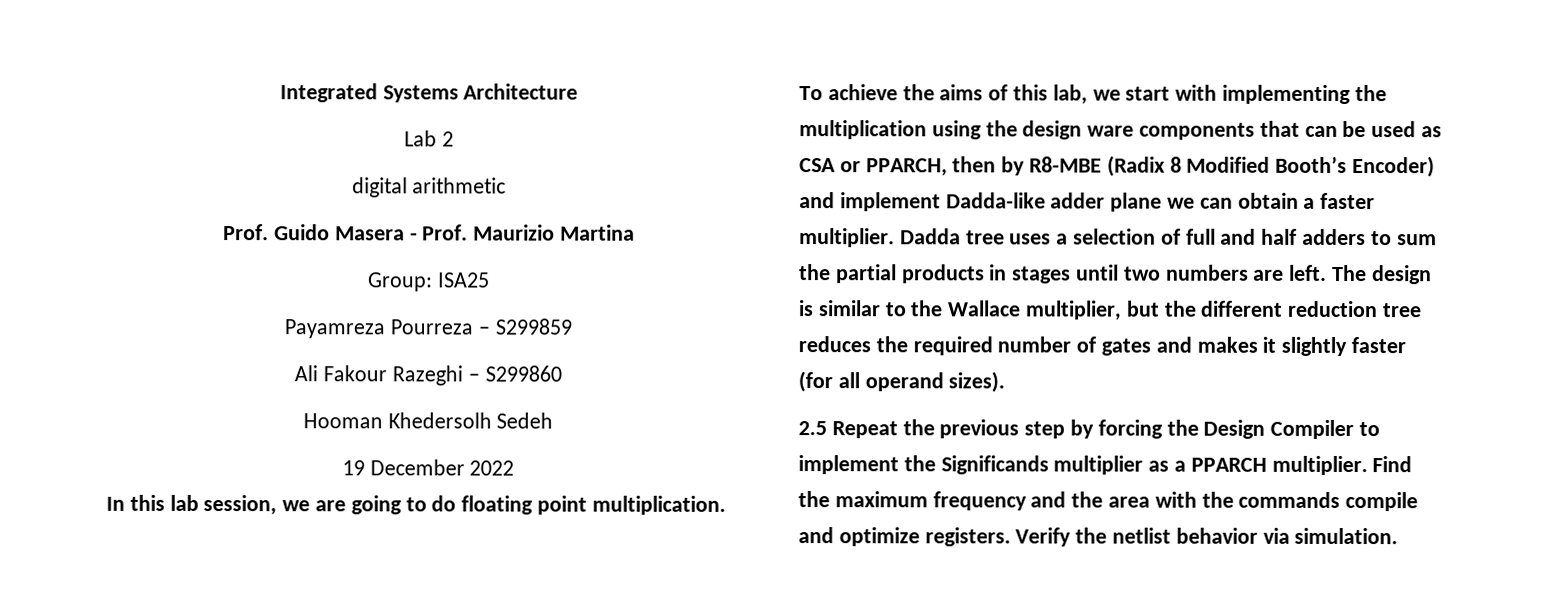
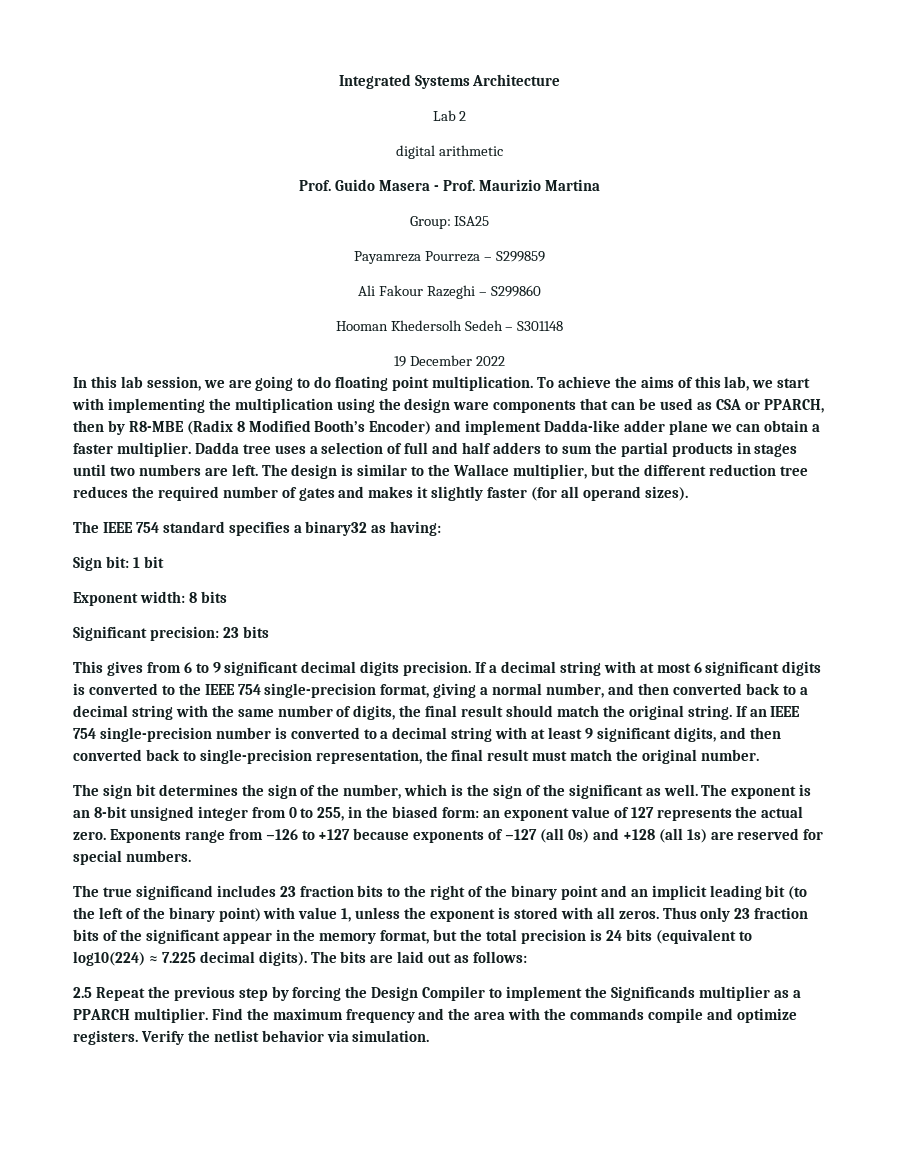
- Hooman Khedersolh Sedeh
+ Hooman Khedersolh Sedeh – S301148
+ The IEEE 754 standard specifies a binary32 as having:
+ Sign bit: 1 bit
+ Exponent width: 8 bits
+ Significant precision: 23 bits
+ This gives from 6 to 9 significant decimal digits precision. If a decimal string with at most 6 significant digits is converted to the IEEE 754 single-precision format, giving a normal number, and then converted back to a decimal string with the same number of digits, the final result should match the original string. If an IEEE 754 single-precision number is converted to a decimal string with at least 9 significant digits, and then converted back to single-precision representation, the final result must match the original number.
+ The sign bit determines the sign of the number, which is the sign of the significant as well. The exponent is an 8-bit unsigned integer from 0 to 255, in the biased form: an exponent value of 127 represents the actual zero. Exponents range from −126 to +127 because exponents of −127 (all 0s) and +128 (all 1s) are reserved for special numbers.
+ The true significand includes 23 fraction bits to the right of the binary point and an implicit leading bit (to the left of the binary point) with value 1, unless the exponent is stored with all zeros. Thus only 23 fraction bits of the significant appear in the memory format, but the total precision is 24 bits (equivalent to log10(224) ≈ 7.225 decimal digits). The bits are laid out as follows:

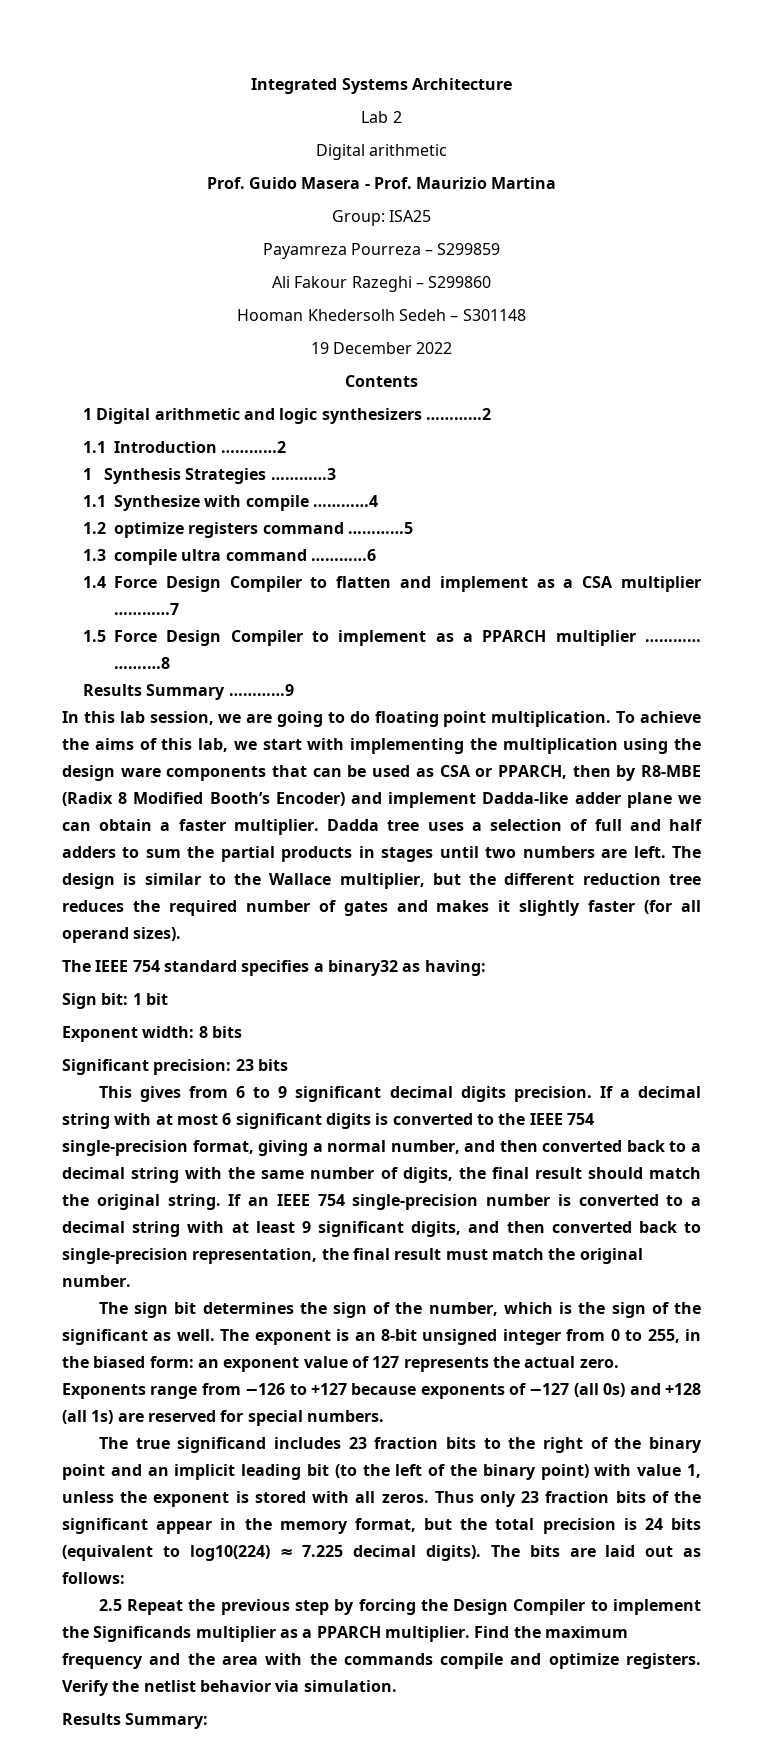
  Lab 2
- digital arithmetic
+ Digital arithmetic
+ Contents
+ 1 Digital arithmetic and logic synthesizers …………2
+ 1.1 Introduction …………2
+ 1 Synthesis Strategies …………3
+ 1.1 Synthesize with compile …………4
+ 1.2 optimize registers command …………5
+ 1.3 compile ultra command …………6
+ 1.4 Force Design Compiler to flatten and implement as a CSA multiplier …………7
+ 1.5 Force Design Compiler to implement as a PPARCH multiplier ………… …….…8
+ Results Summary …………9
+ Results Summary:

